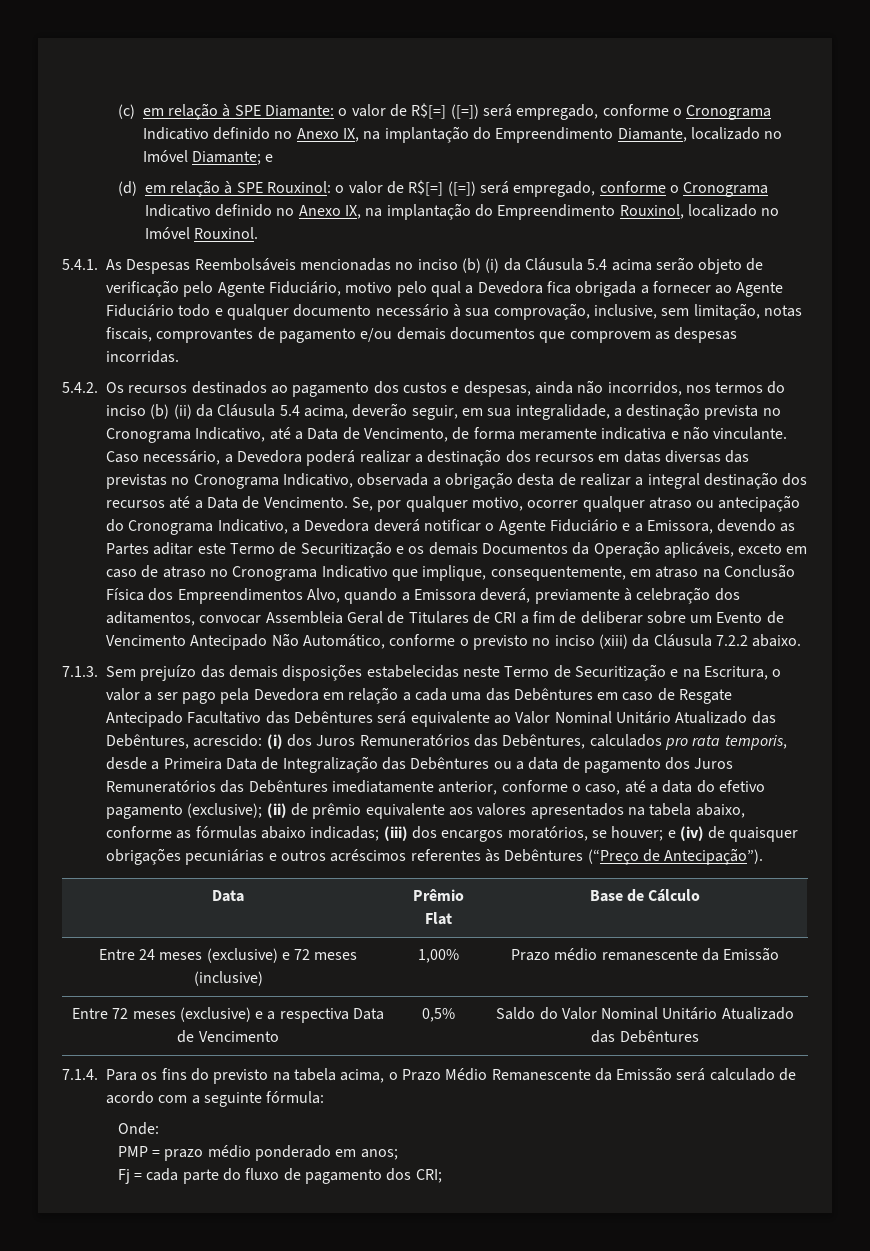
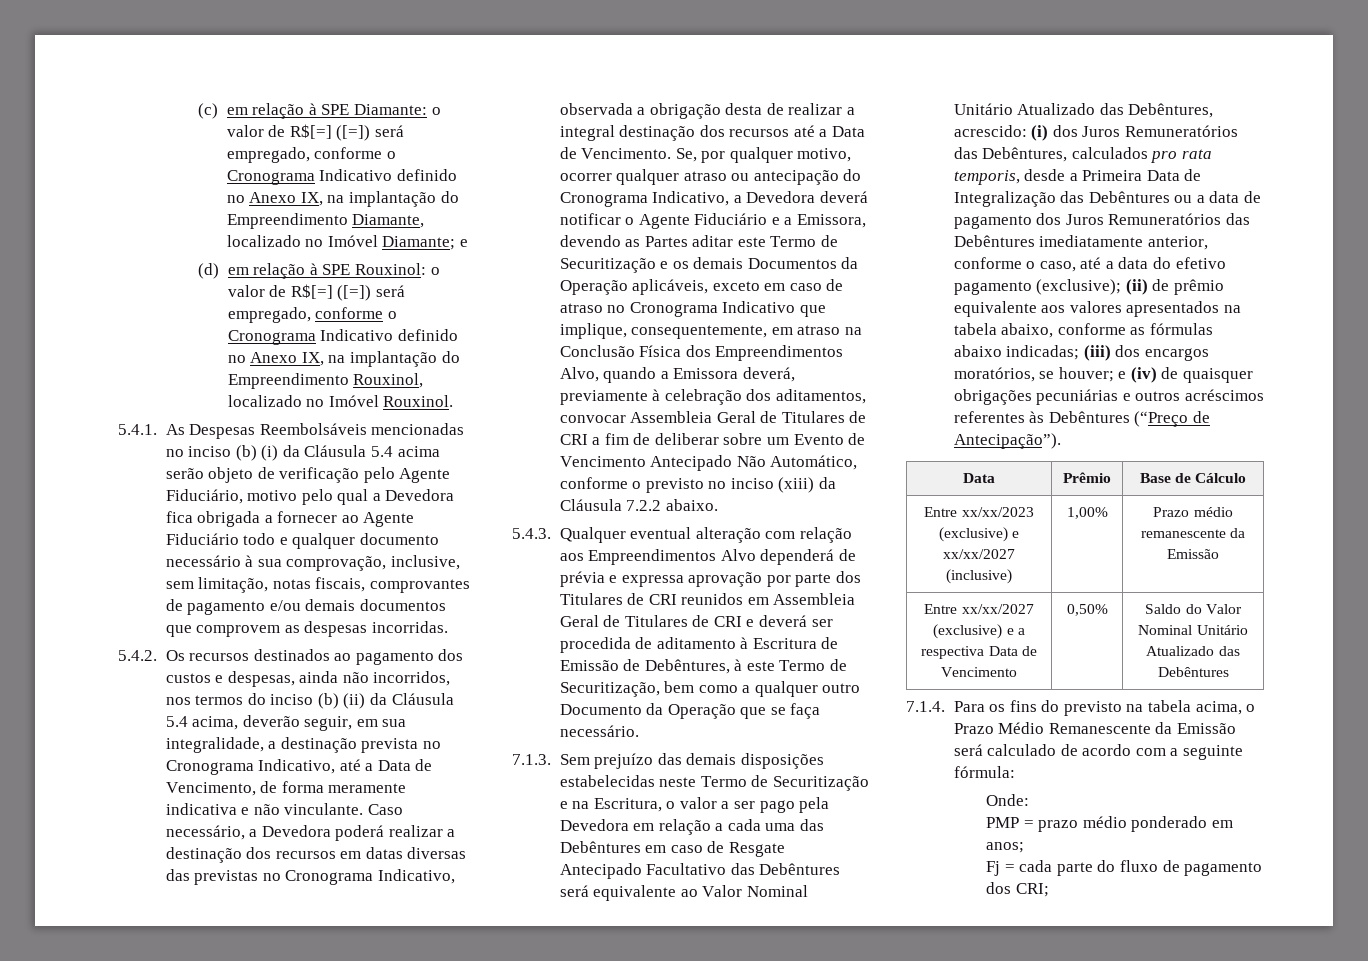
+ 5.4.3. Qualquer eventual alteração com relação aos Empreendimentos Alvo dependerá de prévia e expressa aprovação por parte dos Titulares de CRI reunidos em Assembleia Geral de Titulares de CRI e deverá ser procedida de aditamento à Escritura de Emissão de Debêntures, à este Termo de Securitização, bem como a qualquer outro Documento da Operação que se faça necessário.
- Data | Prêmio Flat | Base de Cálculo
+ Data | Prêmio | Base de Cálculo
- Entre 24 meses (exclusive) e 72 meses (inclusive) | 1,00% | Prazo médio remanescente da Emissão
+ Entre xx/xx/2023 (exclusive) e xx/xx/2027 (inclusive) | 1,00% | Prazo médio remanescente da Emissão
- Entre 72 meses (exclusive) e a respectiva Data de Vencimento | 0,5% | Saldo do Valor Nominal Unitário Atualizado das Debêntures
+ Entre xx/xx/2027 (exclusive) e a respectiva Data de Vencimento | 0,50% | Saldo do Valor Nominal Unitário Atualizado das Debêntures

